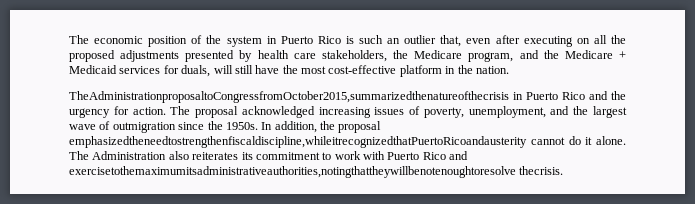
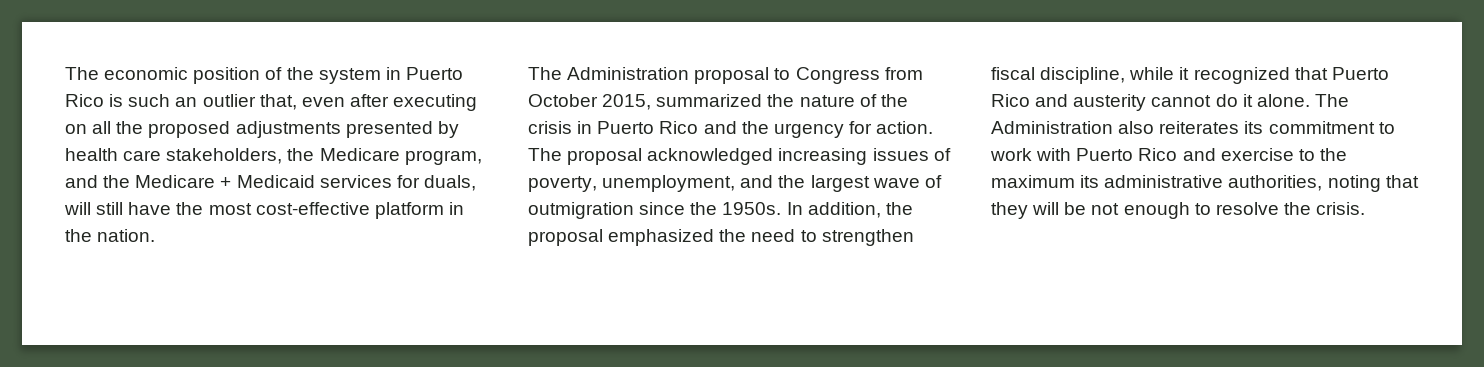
- TheAdministrationproposaltoCongressfromOctober2015,summarizedthenatureofthecrisis in Puerto Rico and the urgency for action.
+ The Administration proposal to Congress from October 2015, summarized the nature of the crisis in Puerto Rico and the urgency for action.
- In addition, the proposal emphasizedtheneedtostrengthenfiscaldiscipline,whileitrecognizedthatPuertoRicoandausterity cannot do it alone.
+ In addition, the proposal emphasized the need to strengthen fiscal discipline, while it recognized that Puerto Rico and austerity cannot do it alone.
- The Administration also reiterates its commitment to work with Puerto Rico and exercisetothemaximumitsadministrativeauthorities,notingthattheywillbenotenoughtoresolve thecrisis.
+ The Administration also reiterates its commitment to work with Puerto Rico and exercise to the maximum its administrative authorities, noting that they will be not enough to resolve the crisis.

